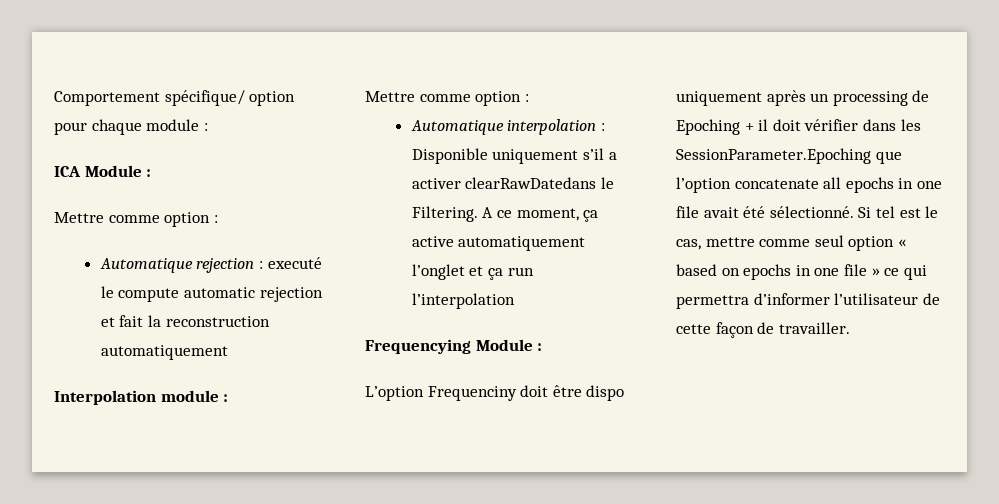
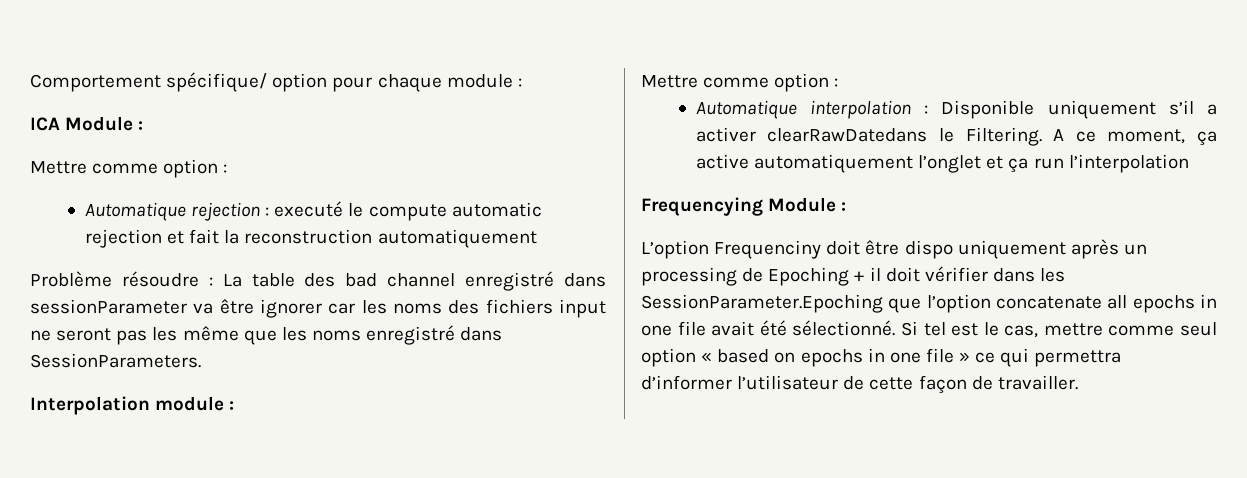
+ Problème résoudre : La table des bad channel enregistré dans sessionParameter va être ignorer car les noms des fichiers input ne seront pas les même que les noms enregistré dans SessionParameters.

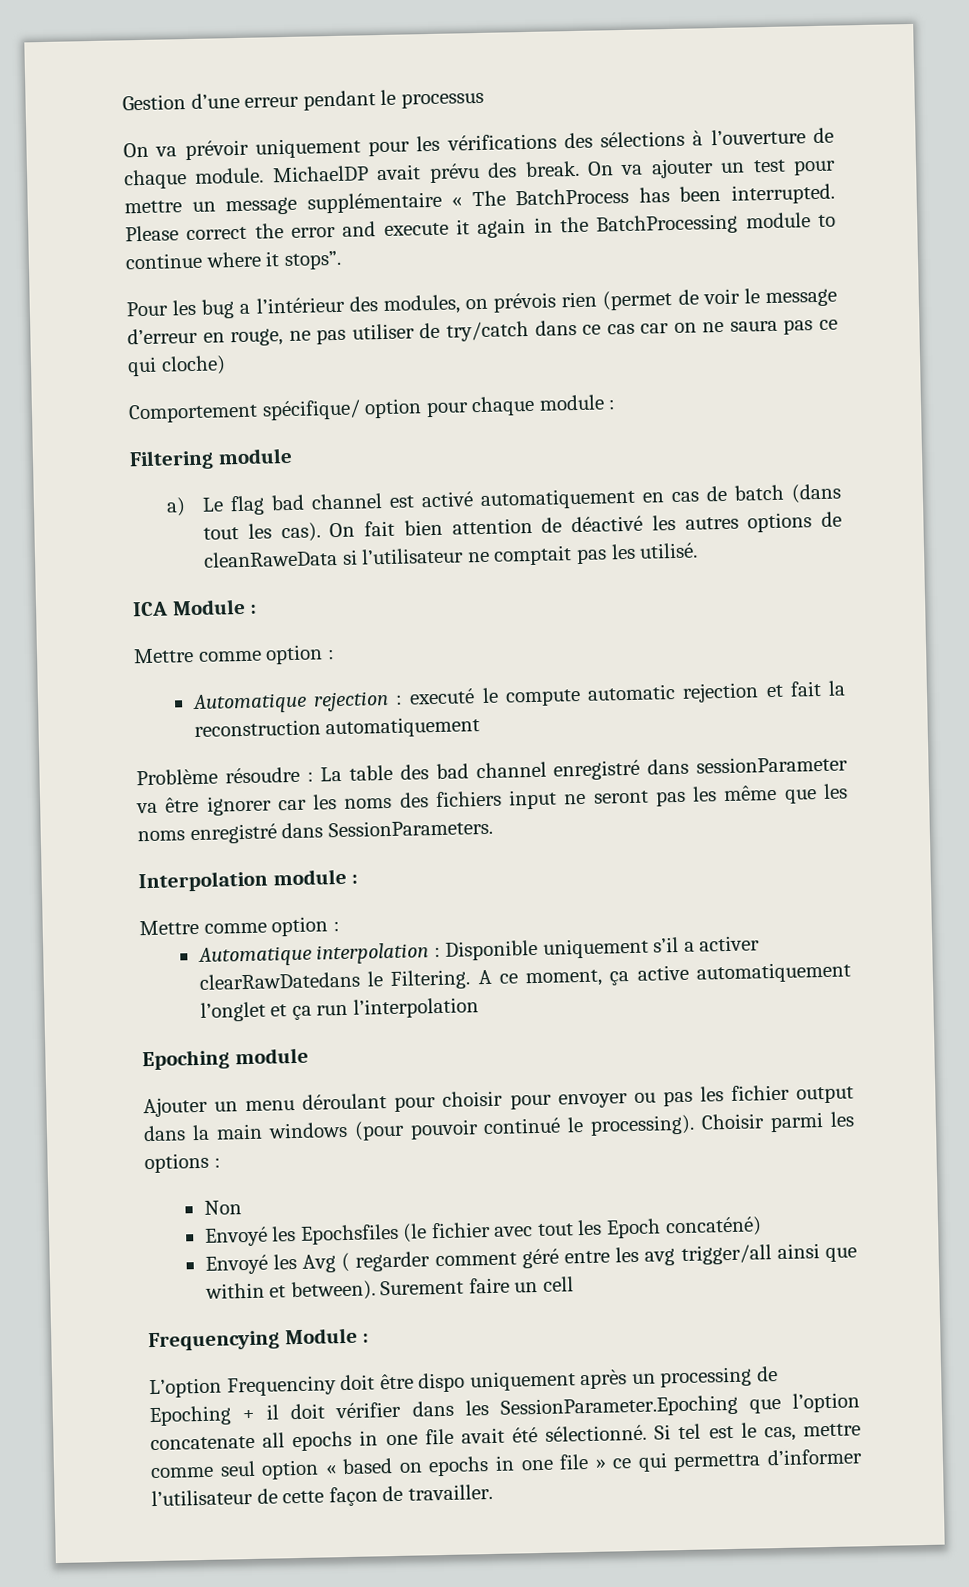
+ Gestion d’une erreur pendant le processus
+ On va prévoir uniquement pour les vérifications des sélections à l’ouverture de chaque module. MichaelDP avait prévu des break. On va ajouter un test pour mettre un message supplémentaire « The BatchProcess has been interrupted. Please correct the error and execute it again in the BatchProcessing module to continue where it stops”.
+ Pour les bug a l’intérieur des modules, on prévois rien (permet de voir le message d’erreur en rouge, ne pas utiliser de try/catch dans ce cas car on ne saura pas ce qui cloche)
+ Filtering module
+ a) Le flag bad channel est activé automatiquement en cas de batch (dans tout les cas). On fait bien attention de déactivé les autres options de cleanRaweData si l’utilisateur ne comptait pas les utilisé.
+ Epoching module
+ Ajouter un menu déroulant pour choisir pour envoyer ou pas les fichier output dans la main windows (pour pouvoir continué le processing). Choisir parmi les options :
+ Non
+ Envoyé les Epochsfiles (le fichier avec tout les Epoch concaténé)
+ Envoyé les Avg ( regarder comment géré entre les avg trigger/all ainsi que within et between). Surement faire un cell

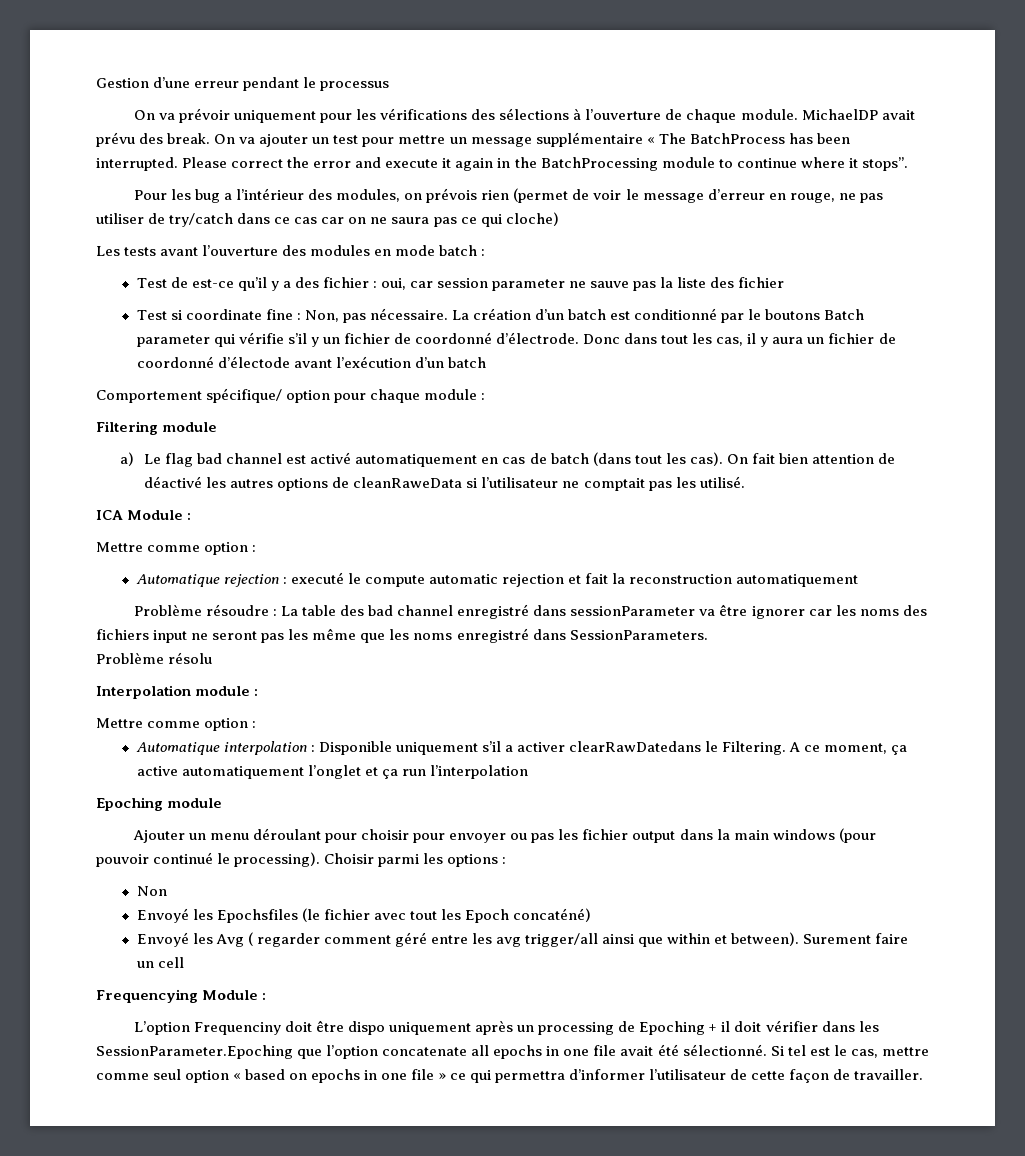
+ Les tests avant l’ouverture des modules en mode batch :
+ Test de est-ce qu’il y a des fichier : oui, car session parameter ne sauve pas la liste des fichier
+ Test si coordinate fine : Non, pas nécessaire. La création d’un batch est conditionné par le boutons Batch parameter qui vérifie s’il y un fichier de coordonné d’électrode. Donc dans tout les cas, il y aura un fichier de coordonné d’électode avant l’exécution d’un batch
+ Problème résolu

